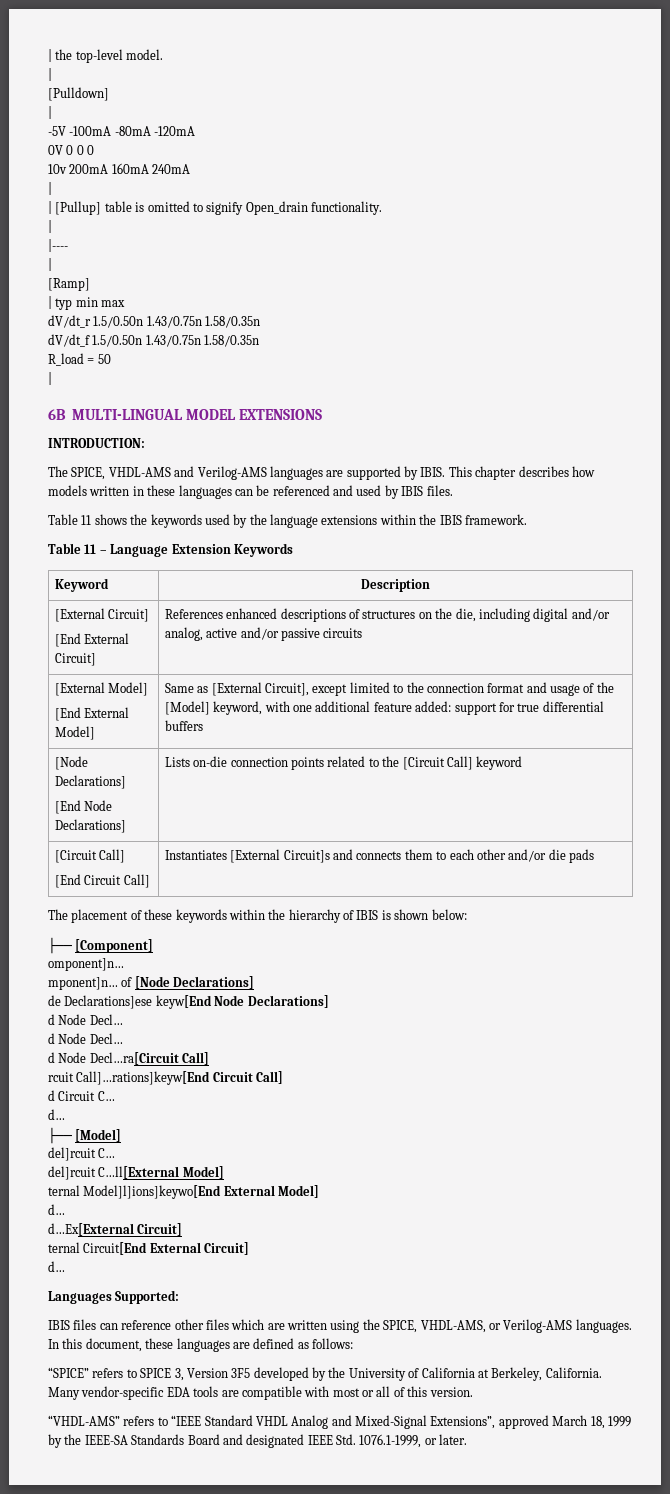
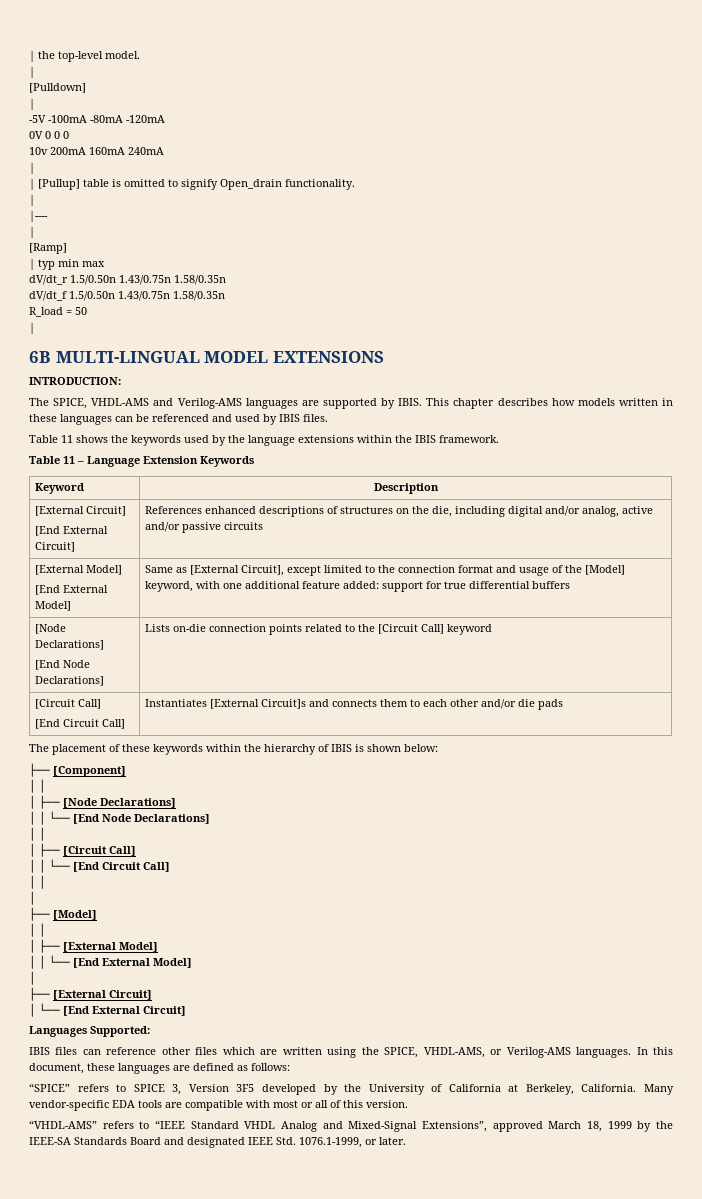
  ├── [Component]
- omponent]n…
- mponent]n… of [Node Declarations]
- de Declarations]ese keyw[End Node Declarations]
- d Node Decl…
- d Node Decl…
- d Node Decl…ra[Circuit Call]
- rcuit Call]…rations]keyw[End Circuit Call]
- d Circuit C…
- d…
+ │ │
+ │ ├── [Node Declarations]
+ │ │ └── [End Node Declarations]
+ │ │
+ │ ├── [Circuit Call]
+ │ │ └── [End Circuit Call]
+ │ │
+ │
  ├── [Model]
- del]rcuit C…
- del]rcuit C…ll[External Model]
- ternal Model]l]ions]keywo[End External Model]
- d…
- d…Ex[External Circuit]
- ternal Circuit[End External Circuit]
- d…
+ │ │
+ │ ├── [External Model]
+ │ │ └── [End External Model]
+ │
+ ├── [External Circuit]
+ │ └── [End External Circuit]

